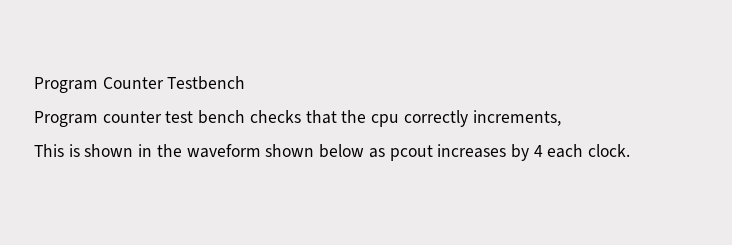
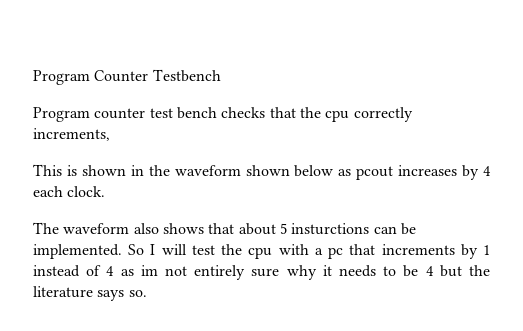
+ The waveform also shows that about 5 insturctions can be implemented. So I will test the cpu with a pc that increments by 1 instead of 4 as im not entirely sure why it needs to be 4 but the literature says so.

